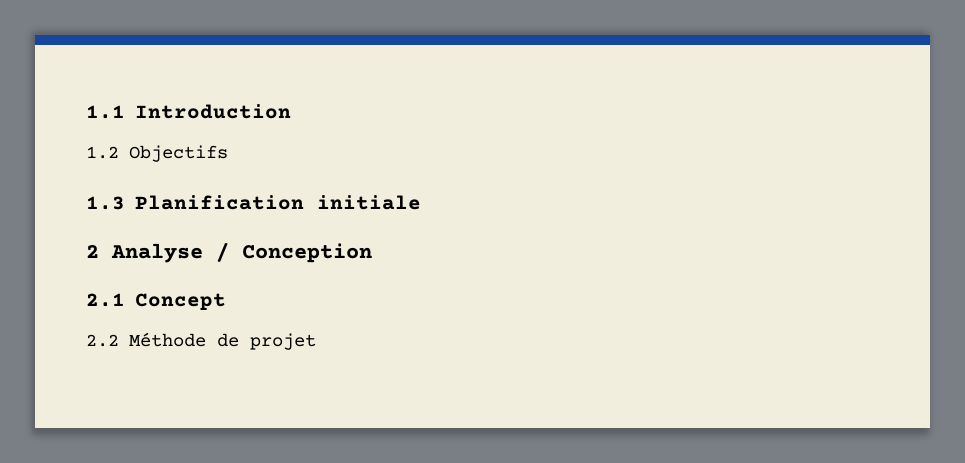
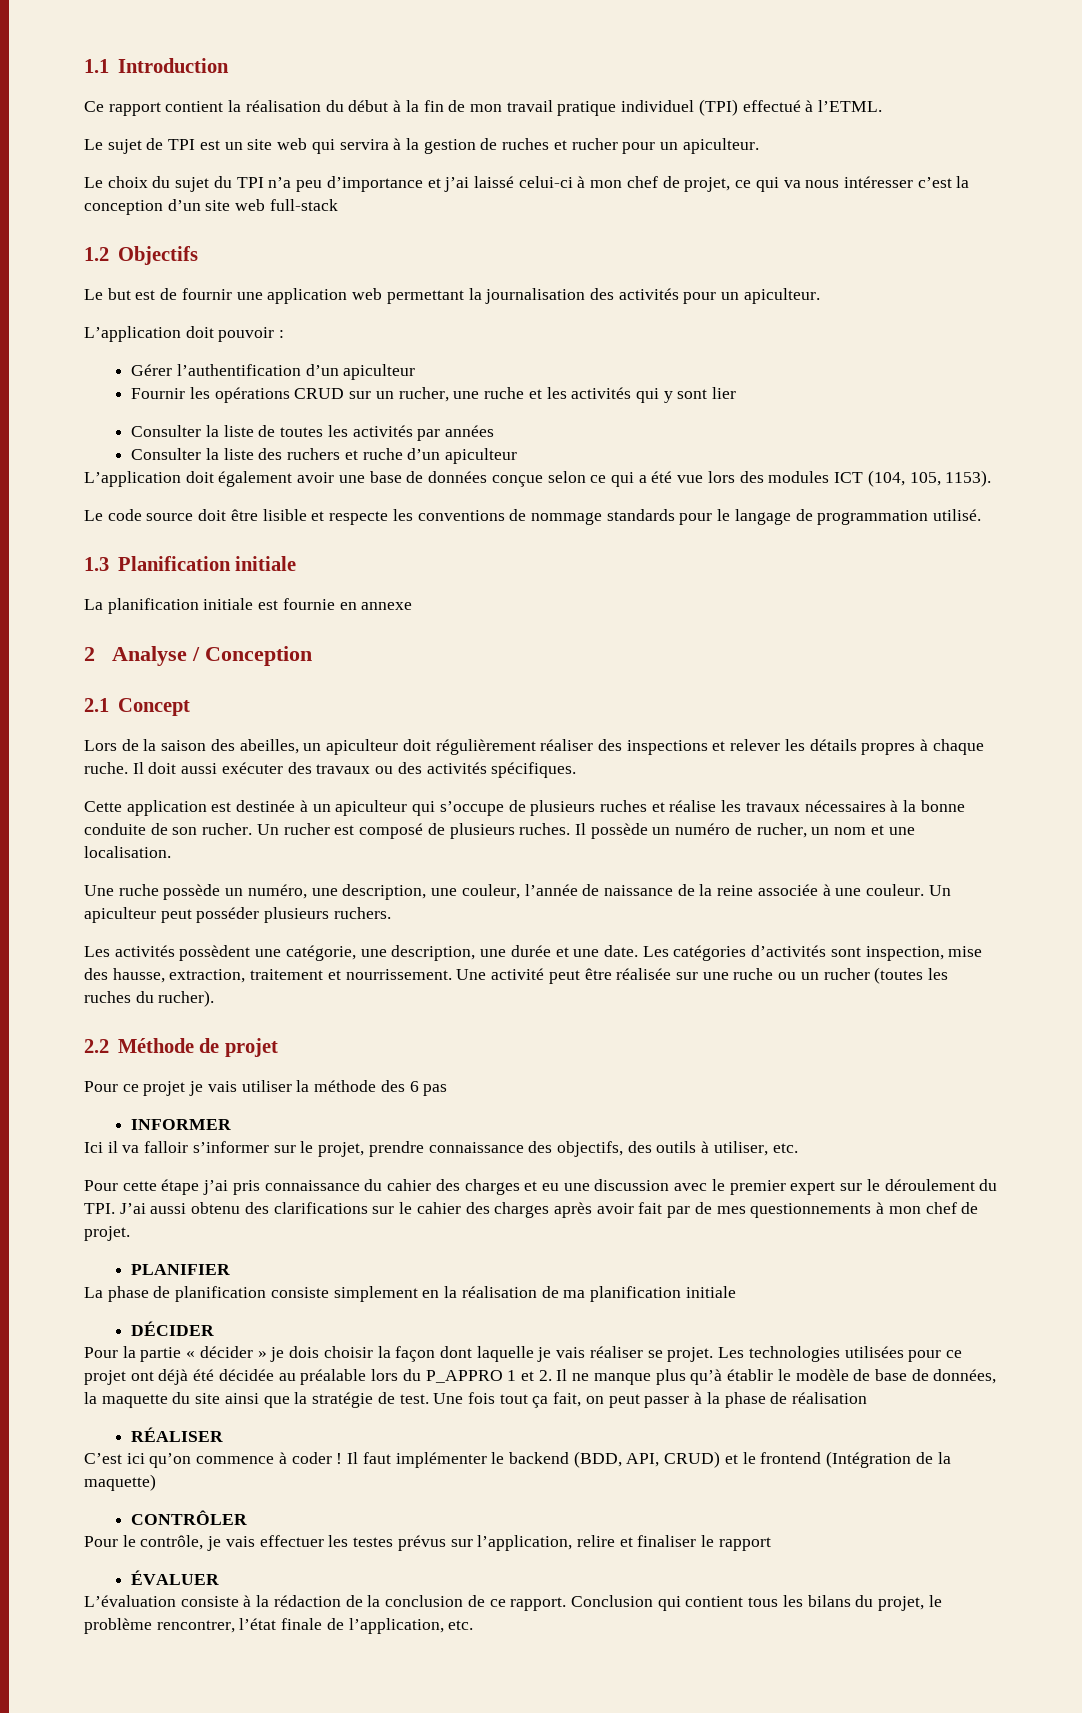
+ Ce rapport contient la réalisation du début à la fin de mon travail pratique individuel (TPI) effectué à l’ETML.
+ Le sujet de TPI est un site web qui servira à la gestion de ruches et rucher pour un apiculteur.
+ Le choix du sujet du TPI n’a peu d’importance et j’ai laissé celui-ci à mon chef de projet, ce qui va nous intéresser c’est la conception d’un site web full-stack
  1.2 Objectifs
+ Le but est de fournir une application web permettant la journalisation des activités pour un apiculteur.
+ L’application doit pouvoir :
+ Gérer l’authentification d’un apiculteur
+ Fournir les opérations CRUD sur un rucher, une ruche et les activités qui y sont lier
+ Consulter la liste de toutes les activités par années
+ Consulter la liste des ruchers et ruche d’un apiculteur
+ L’application doit également avoir une base de données conçue selon ce qui a été vue lors des modules ICT (104, 105, 1153).
+ Le code source doit être lisible et respecte les conventions de nommage standards pour le langage de programmation utilisé.
  1.3 Planification initiale
+ La planification initiale est fournie en annexe
+ Lors de la saison des abeilles, un apiculteur doit régulièrement réaliser des inspections et relever les détails propres à chaque ruche. Il doit aussi exécuter des travaux ou des activités spécifiques.
+ Cette application est destinée à un apiculteur qui s’occupe de plusieurs ruches et réalise les travaux nécessaires à la bonne conduite de son rucher. Un rucher est composé de plusieurs ruches. Il possède un numéro de rucher, un nom et une localisation.
+ Une ruche possède un numéro, une description, une couleur, l’année de naissance de la reine associée à une couleur. Un apiculteur peut posséder plusieurs ruchers.
+ Les activités possèdent une catégorie, une description, une durée et une date. Les catégories d’activités sont inspection, mise des hausse, extraction, traitement et nourrissement. Une activité peut être réalisée sur une ruche ou un rucher (toutes les ruches du rucher).
  2.2 Méthode de projet
+ Pour ce projet je vais utiliser la méthode des 6 pas
+ INFORMER
+ Ici il va falloir s’informer sur le projet, prendre connaissance des objectifs, des outils à utiliser, etc.
+ Pour cette étape j’ai pris connaissance du cahier des charges et eu une discussion avec le premier expert sur le déroulement du TPI. J’ai aussi obtenu des clarifications sur le cahier des charges après avoir fait par de mes questionnements à mon chef de projet.
+ PLANIFIER
+ La phase de planification consiste simplement en la réalisation de ma planification initiale
+ DÉCIDER
+ Pour la partie « décider » je dois choisir la façon dont laquelle je vais réaliser se projet. Les technologies utilisées pour ce projet ont déjà été décidée au préalable lors du P_APPRO 1 et 2. Il ne manque plus qu’à établir le modèle de base de données, la maquette du site ainsi que la stratégie de test. Une fois tout ça fait, on peut passer à la phase de réalisation
+ RÉALISER
+ C’est ici qu’on commence à coder ! Il faut implémenter le backend (BDD, API, CRUD) et le frontend (Intégration de la maquette)
+ CONTRÔLER
+ Pour le contrôle, je vais effectuer les testes prévus sur l’application, relire et finaliser le rapport
+ ÉVALUER
+ L’évaluation consiste à la rédaction de la conclusion de ce rapport. Conclusion qui contient tous les bilans du projet, le problème rencontrer, l’état finale de l’application, etc.

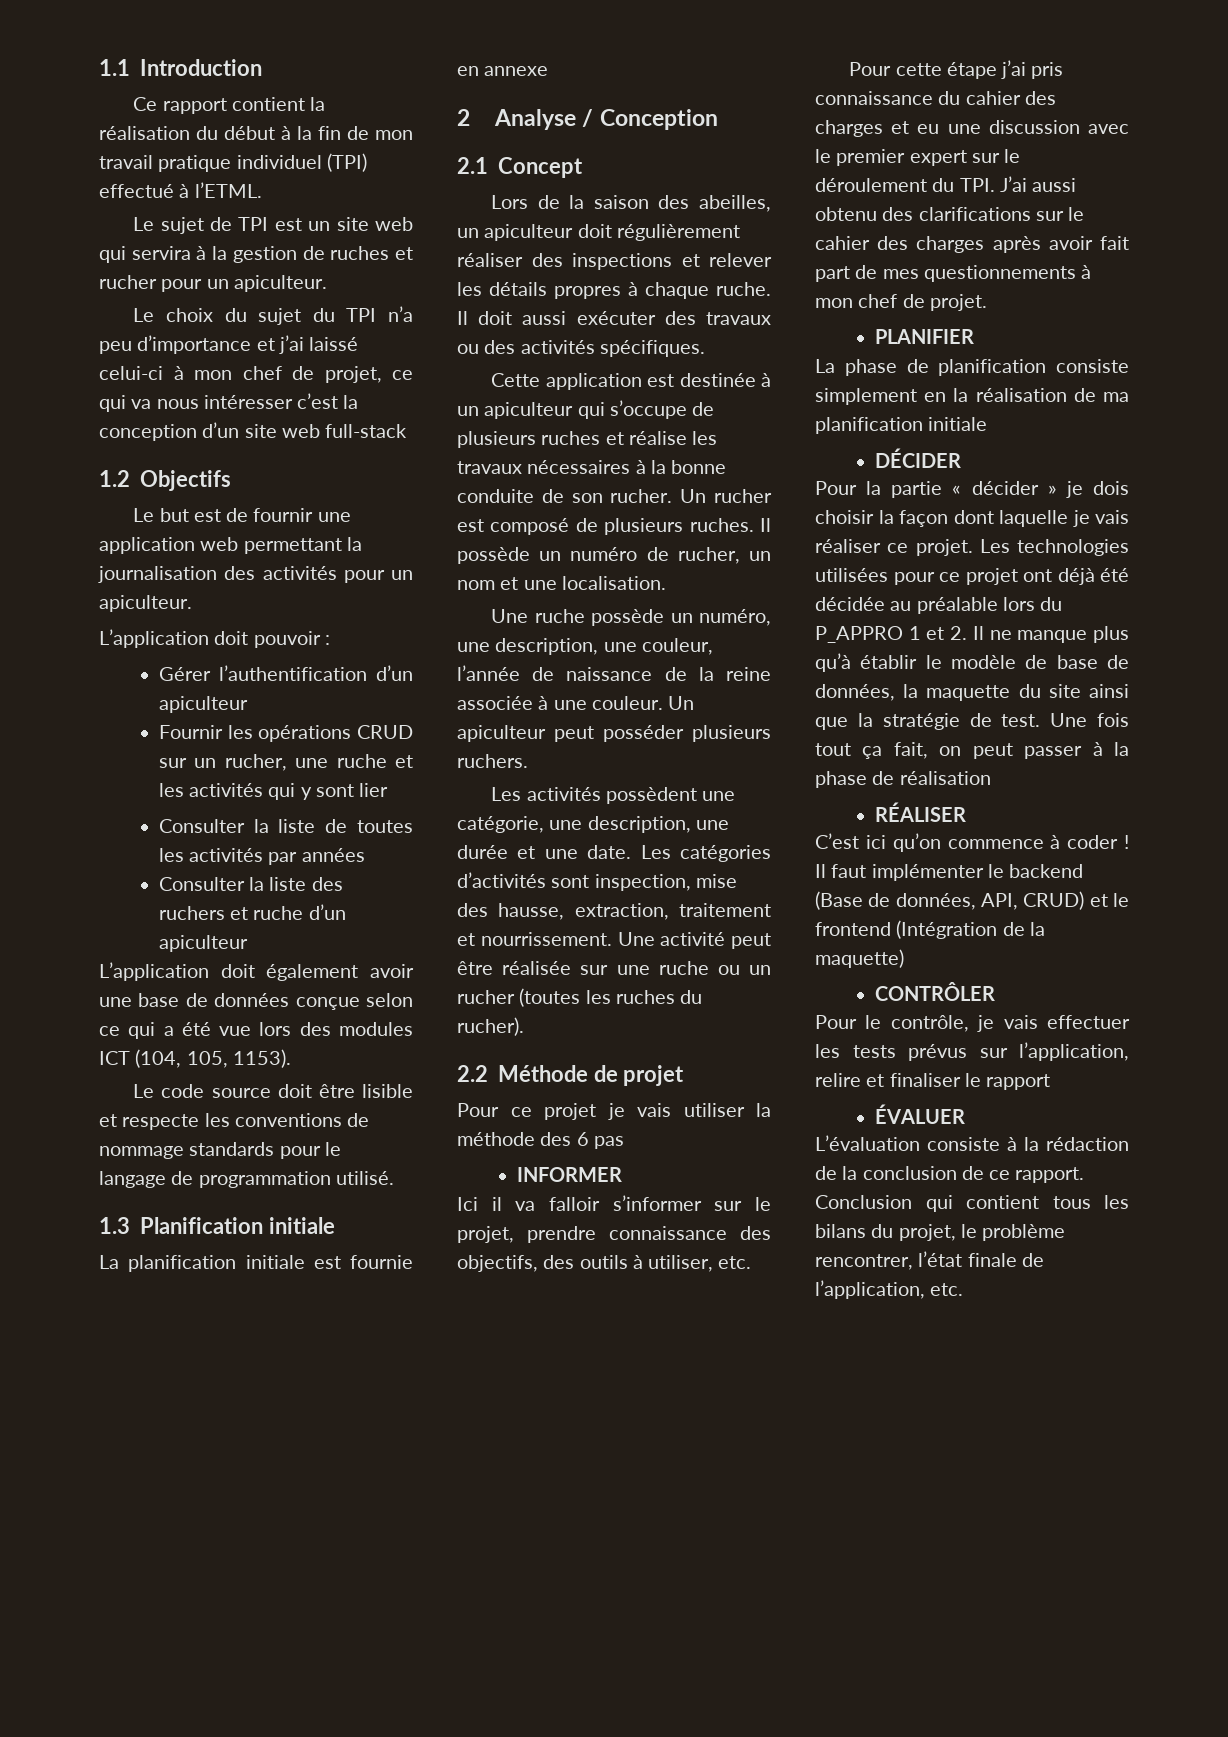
- Pour cette étape j’ai pris connaissance du cahier des charges et eu une discussion avec le premier expert sur le déroulement du TPI. J’ai aussi obtenu des clarifications sur le cahier des charges après avoir fait par de mes questionnements à mon chef de projet.
+ Pour cette étape j’ai pris connaissance du cahier des charges et eu une discussion avec le premier expert sur le déroulement du TPI. J’ai aussi obtenu des clarifications sur le cahier des charges après avoir fait part de mes questionnements à mon chef de projet.
- Pour la partie « décider » je dois choisir la façon dont laquelle je vais réaliser se projet.
+ Pour la partie « décider » je dois choisir la façon dont laquelle je vais réaliser ce projet.
- Il faut implémenter le backend (BDD, API, CRUD) et le frontend (Intégration de la maquette)
+ Il faut implémenter le backend (Base de données, API, CRUD) et le frontend (Intégration de la maquette)
- Pour le contrôle, je vais effectuer les testes prévus sur l’application, relire et finaliser le rapport
+ Pour le contrôle, je vais effectuer les tests prévus sur l’application, relire et finaliser le rapport

